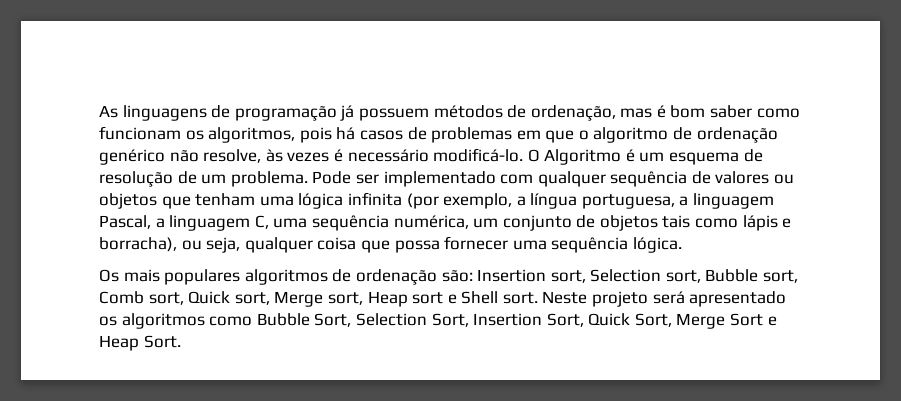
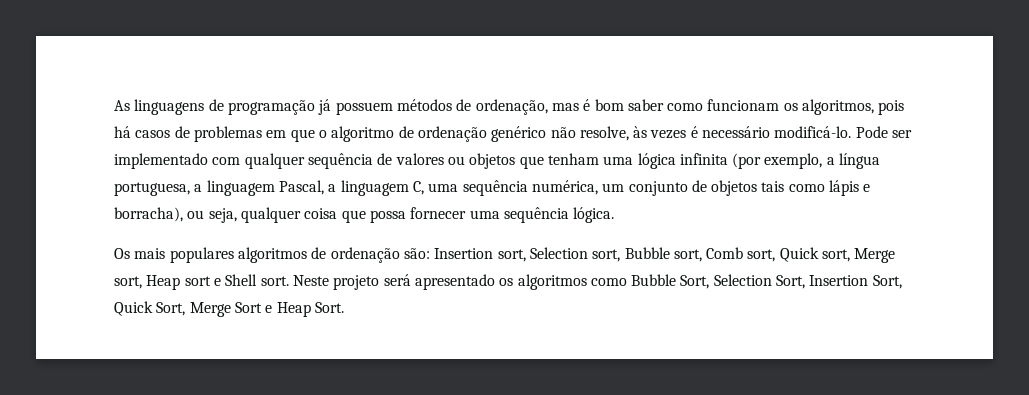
- O Algoritmo é um esquema de resolução de um problema.

